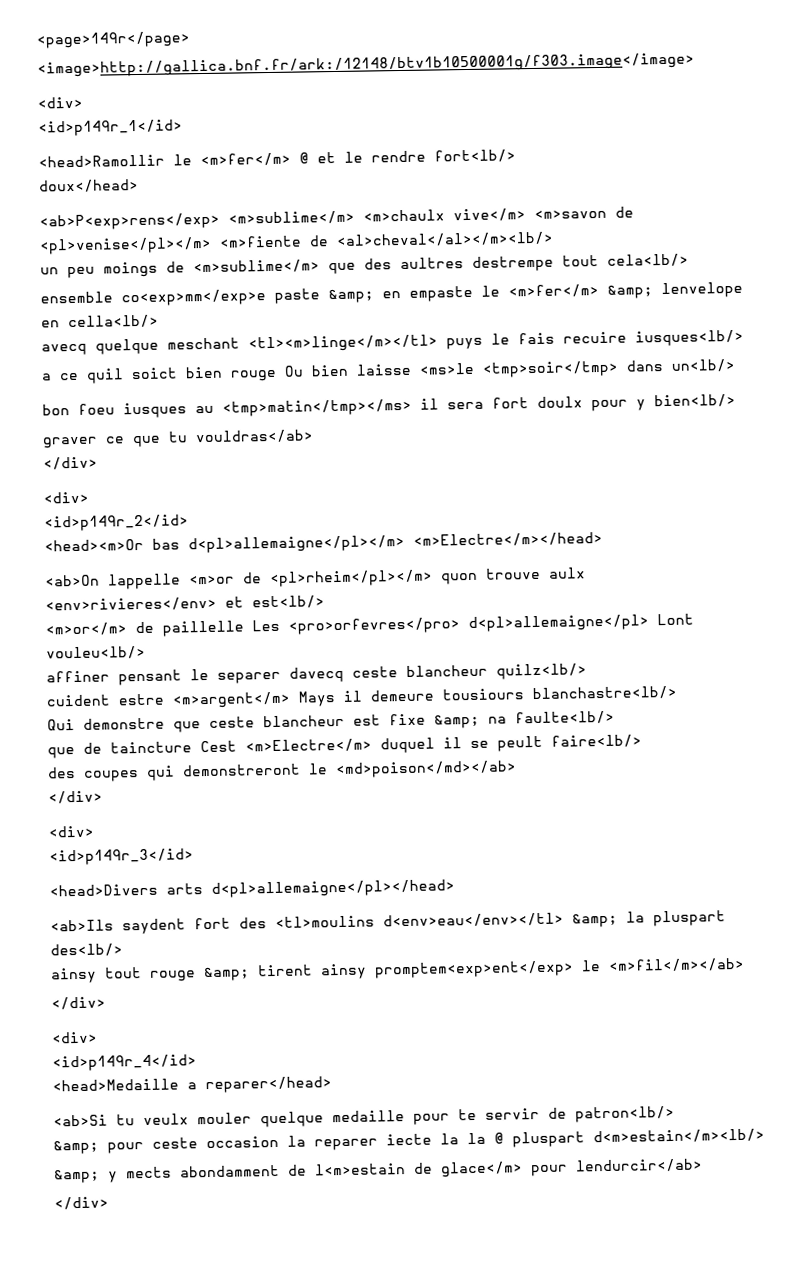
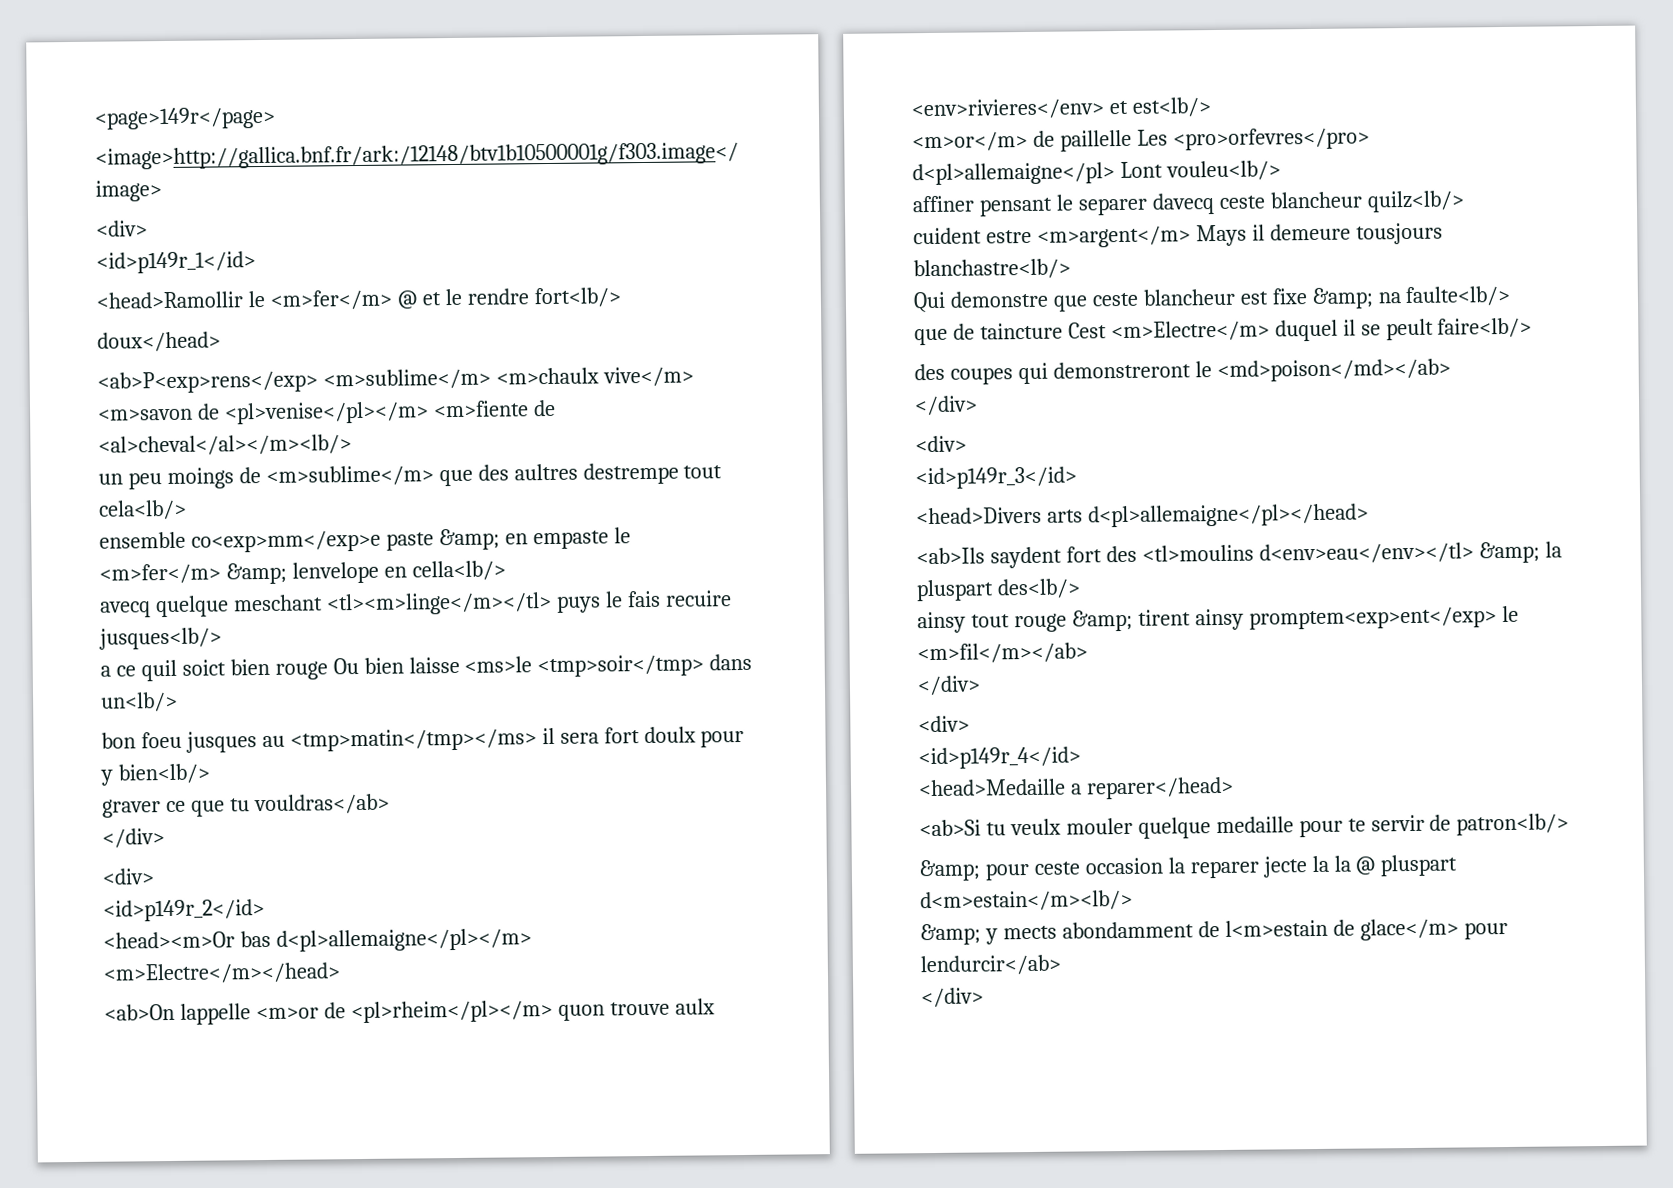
- avecq quelque meschant <tl><m>linge</m></tl> puys le fais recuire iusques<lb/>
+ avecq quelque meschant <tl><m>linge</m></tl> puys le fais recuire jusques<lb/>
- bon foeu iusques au <tmp>matin</tmp></ms> il sera fort doulx pour y bien<lb/>
+ bon foeu jusques au <tmp>matin</tmp></ms> il sera fort doulx pour y bien<lb/>
- cuident estre <m>argent</m> Mays il demeure tousiours blanchastre<lb/>
+ cuident estre <m>argent</m> Mays il demeure tousjours blanchastre<lb/>
- &amp; pour ceste occasion la reparer iecte la la @ pluspart d<m>estain</m><lb/>
+ &amp; pour ceste occasion la reparer jecte la la @ pluspart d<m>estain</m><lb/>

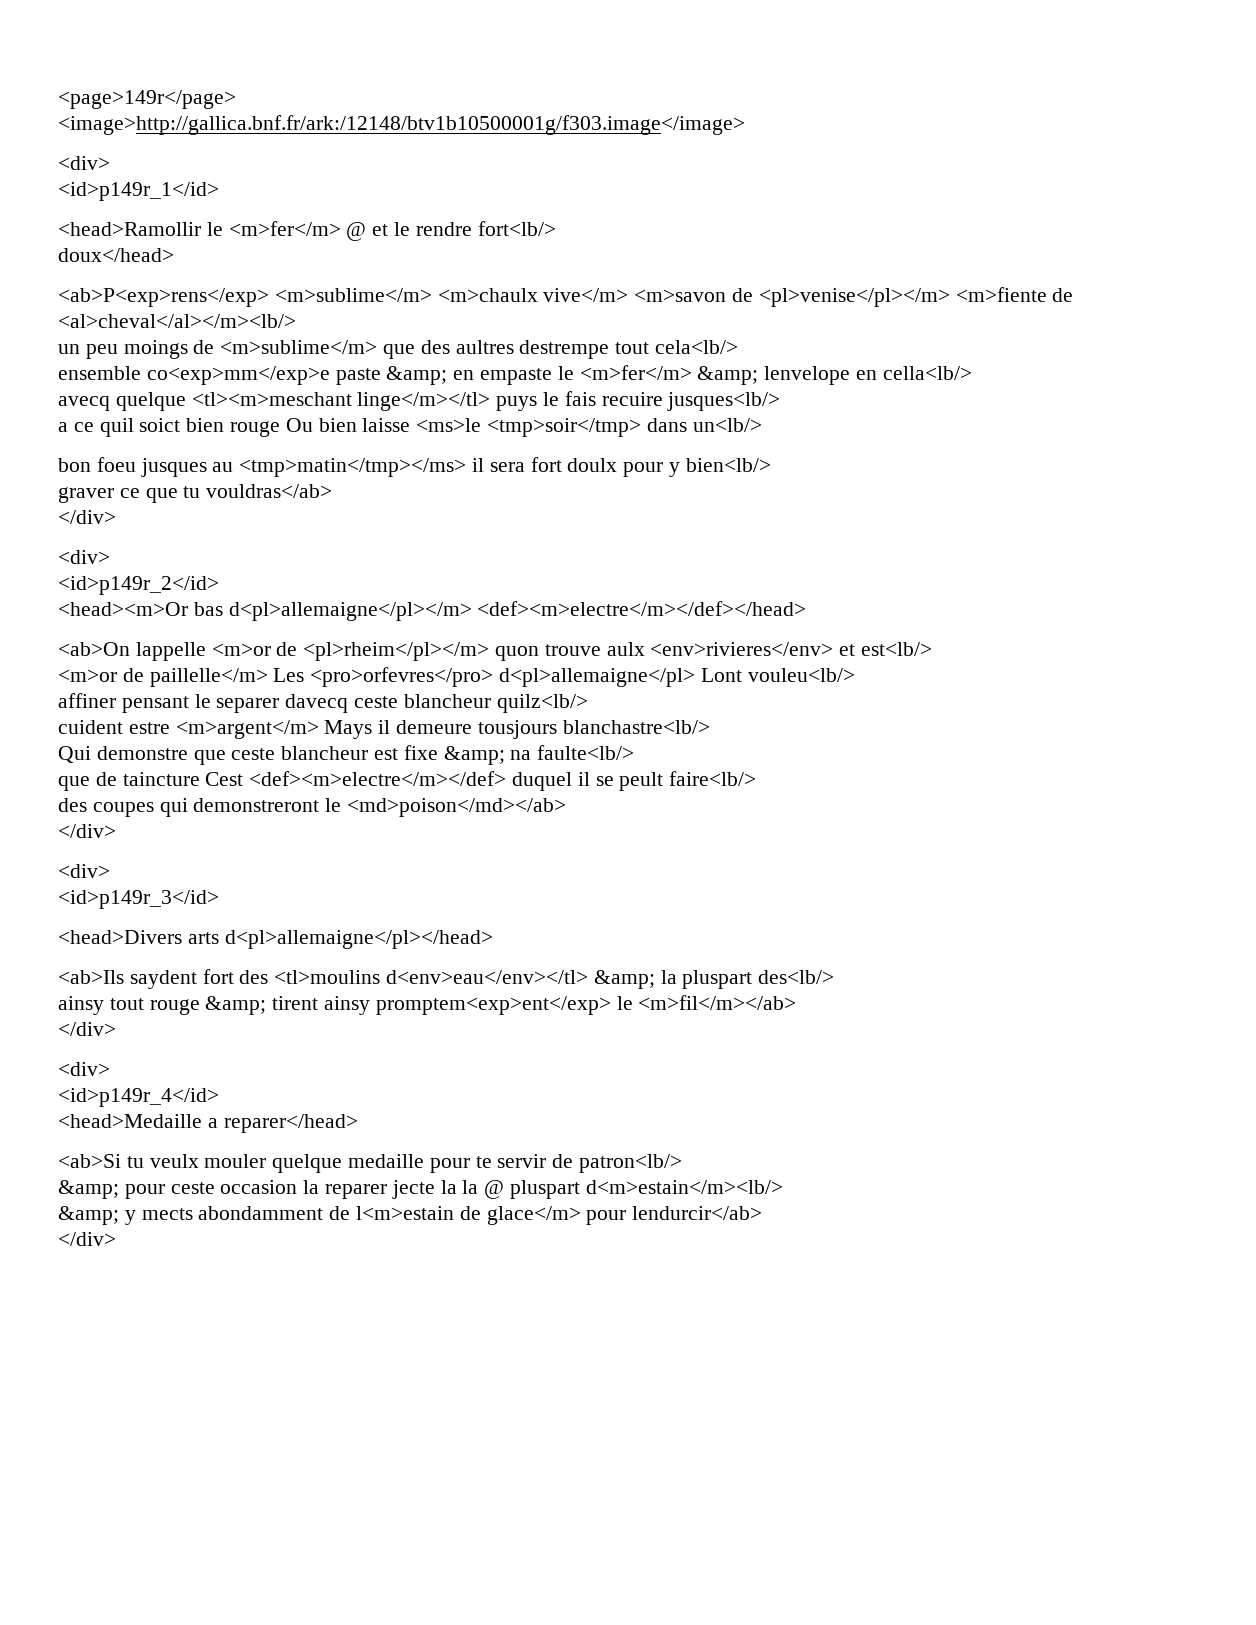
- avecq quelque meschant <tl><m>linge</m></tl> puys le fais recuire jusques<lb/>
+ avecq quelque <tl><m>meschant linge</m></tl> puys le fais recuire jusques<lb/>
- <head><m>Or bas d<pl>allemaigne</pl></m> <m>Electre</m></head>
+ <head><m>Or bas d<pl>allemaigne</pl></m> <def><m>electre</m></def></head>
- <m>or</m> de paillelle Les <pro>orfevres</pro> d<pl>allemaigne</pl> Lont vouleu<lb/>
+ <m>or de paillelle</m> Les <pro>orfevres</pro> d<pl>allemaigne</pl> Lont vouleu<lb/>
- que de taincture Cest <m>Electre</m> duquel il se peult faire<lb/>
+ que de taincture Cest <def><m>electre</m></def> duquel il se peult faire<lb/>

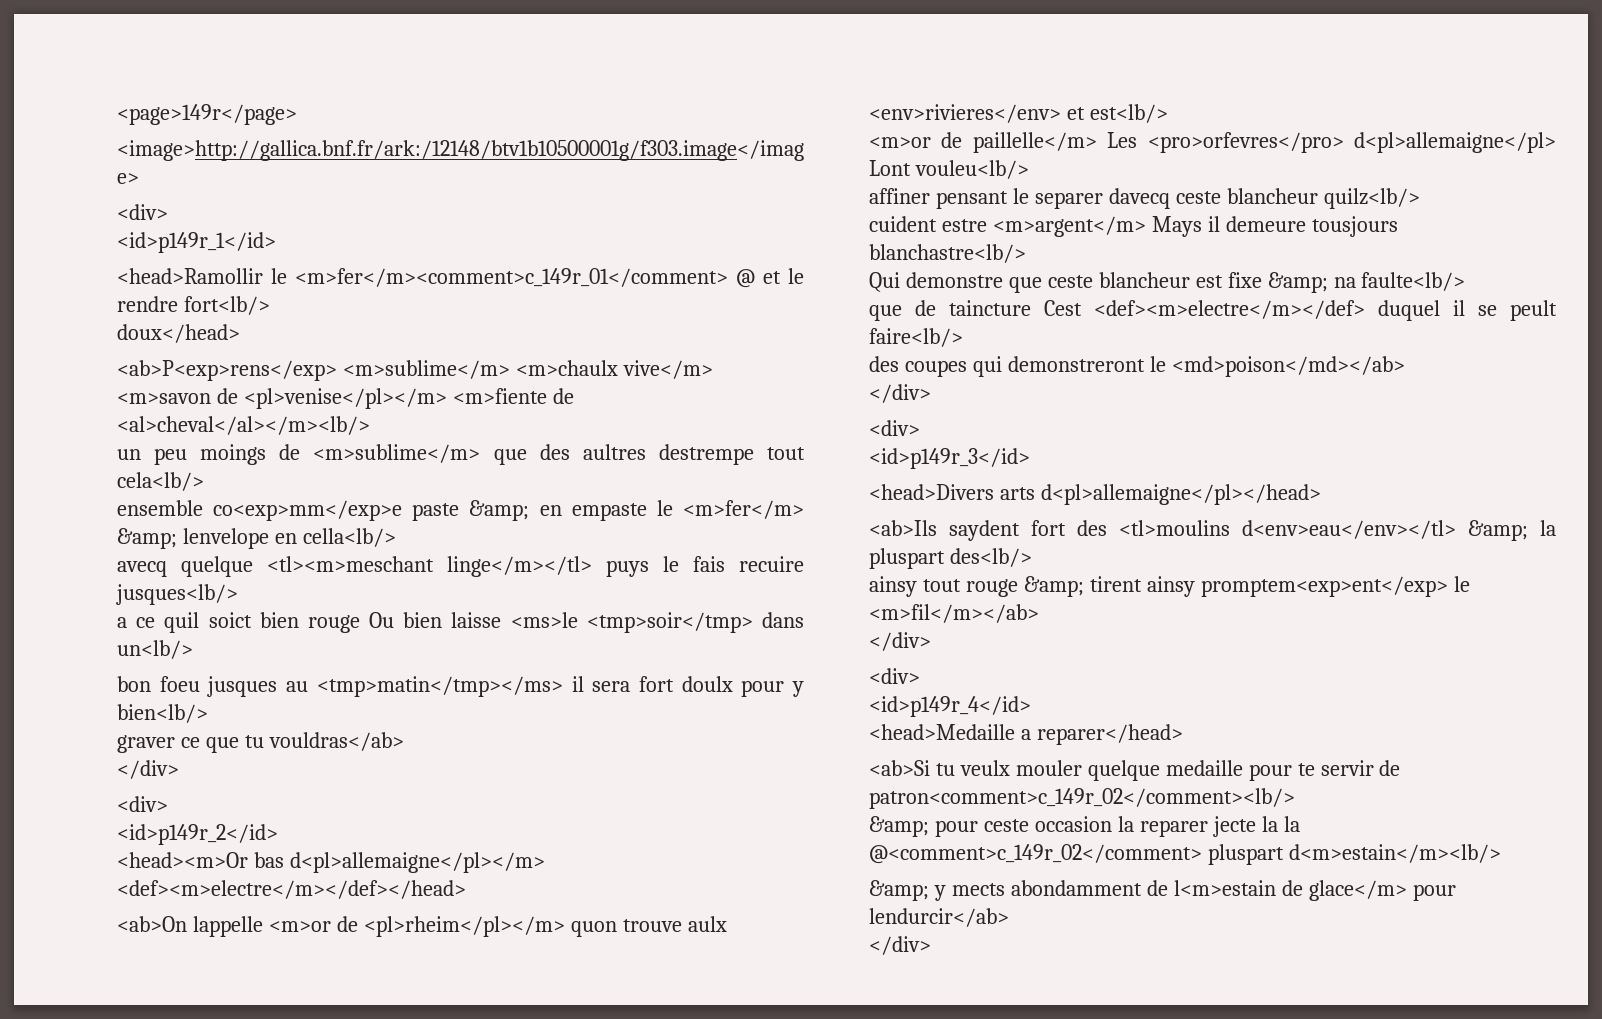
- <head>Ramollir le <m>fer</m> @ et le rendre fort<lb/>
+ <head>Ramollir le <m>fer</m><comment>c_149r_01</comment> @ et le rendre fort<lb/>
- <ab>Si tu veulx mouler quelque medaille pour te servir de patron<lb/>
+ <ab>Si tu veulx mouler quelque medaille pour te servir de patron<comment>c_149r_02</comment><lb/>
- &amp; pour ceste occasion la reparer jecte la la @ pluspart d<m>estain</m><lb/>
+ &amp; pour ceste occasion la reparer jecte la la @<comment>c_149r_02</comment> pluspart d<m>estain</m><lb/>

